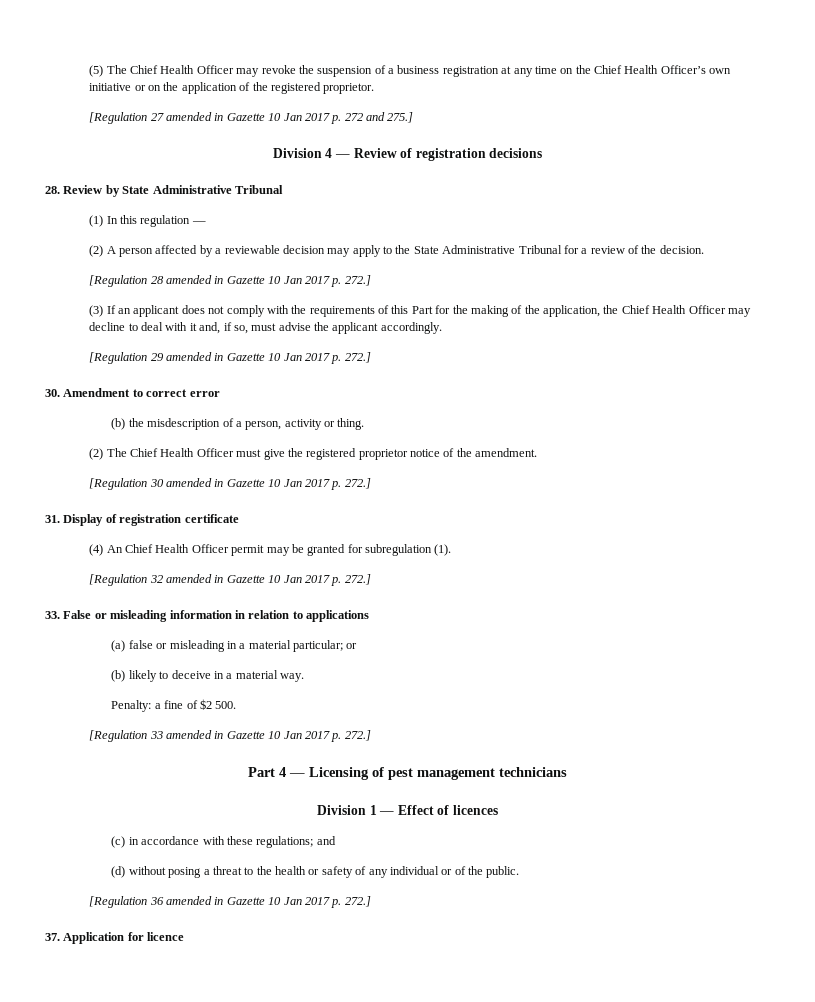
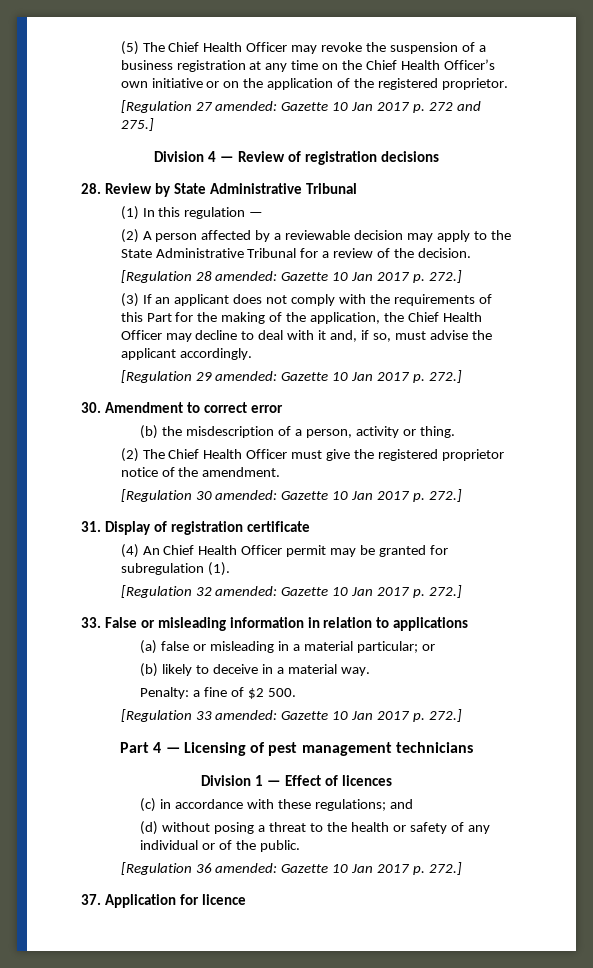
- [Regulation 27 amended in Gazette 10 Jan 2017 p. 272 and 275.]
+ [Regulation 27 amended: Gazette 10 Jan 2017 p. 272 and 275.]
- [Regulation 28 amended in Gazette 10 Jan 2017 p. 272.]
+ [Regulation 28 amended: Gazette 10 Jan 2017 p. 272.]
- [Regulation 29 amended in Gazette 10 Jan 2017 p. 272.]
+ [Regulation 29 amended: Gazette 10 Jan 2017 p. 272.]
- [Regulation 30 amended in Gazette 10 Jan 2017 p. 272.]
+ [Regulation 30 amended: Gazette 10 Jan 2017 p. 272.]
- [Regulation 32 amended in Gazette 10 Jan 2017 p. 272.]
+ [Regulation 32 amended: Gazette 10 Jan 2017 p. 272.]
- [Regulation 33 amended in Gazette 10 Jan 2017 p. 272.]
+ [Regulation 33 amended: Gazette 10 Jan 2017 p. 272.]
- [Regulation 36 amended in Gazette 10 Jan 2017 p. 272.]
+ [Regulation 36 amended: Gazette 10 Jan 2017 p. 272.]

